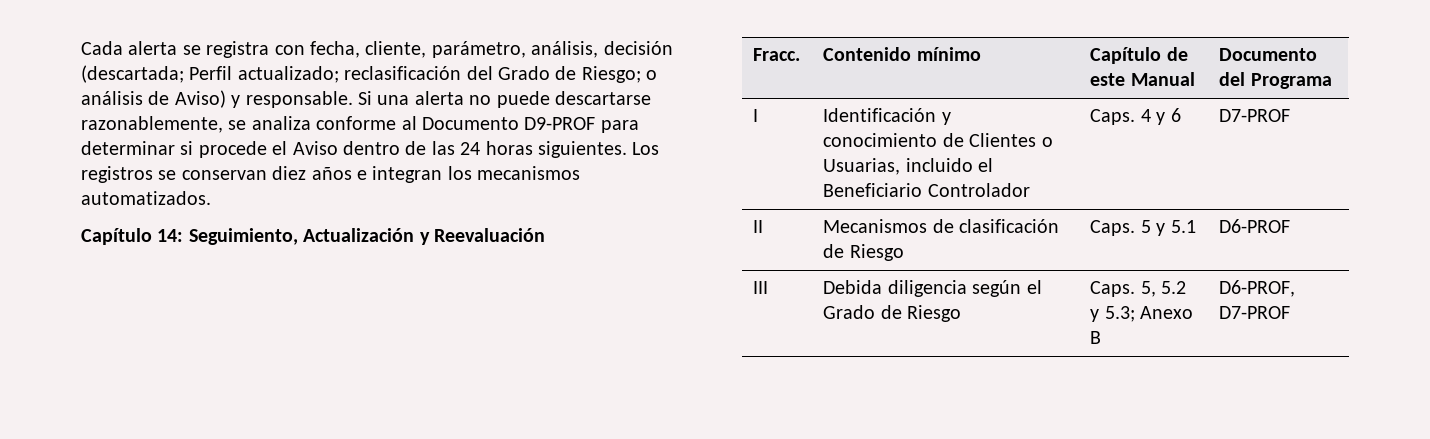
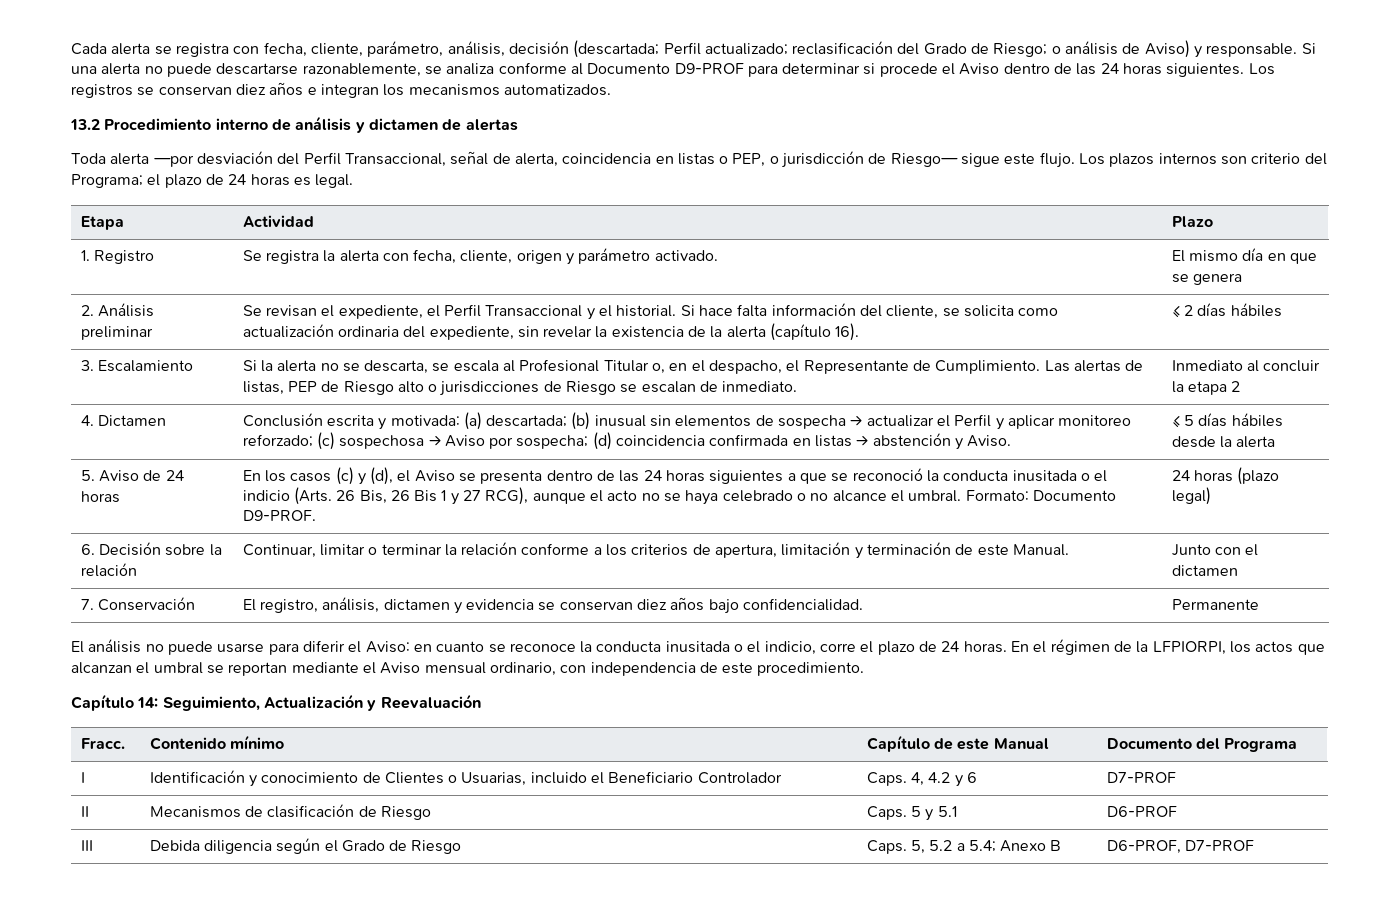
+ 13.2 Procedimiento interno de análisis y dictamen de alertas
+ Toda alerta —por desviación del Perfil Transaccional, señal de alerta, coincidencia en listas o PEP, o jurisdicción de Riesgo— sigue este flujo. Los plazos internos son criterio del Programa; el plazo de 24 horas es legal.
+ Etapa | Actividad | Plazo
+ 1. Registro | Se registra la alerta con fecha, cliente, origen y parámetro activado. | El mismo día en que se genera
+ 2. Análisis preliminar | Se revisan el expediente, el Perfil Transaccional y el historial. Si hace falta información del cliente, se solicita como actualización ordinaria del expediente, sin revelar la existencia de la alerta (capítulo 16). | ≤ 2 días hábiles
+ 3. Escalamiento | Si la alerta no se descarta, se escala al Profesional Titular o, en el despacho, el Representante de Cumplimiento. Las alertas de listas, PEP de Riesgo alto o jurisdicciones de Riesgo se escalan de inmediato. | Inmediato al concluir la etapa 2
+ 4. Dictamen | Conclusión escrita y motivada: (a) descartada; (b) inusual sin elementos de sospecha → actualizar el Perfil y aplicar monitoreo reforzado; (c) sospechosa → Aviso por sospecha; (d) coincidencia confirmada en listas → abstención y Aviso. | ≤ 5 días hábiles desde la alerta
+ 5. Aviso de 24 horas | En los casos (c) y (d), el Aviso se presenta dentro de las 24 horas siguientes a que se reconoció la conducta inusitada o el indicio (Arts. 26 Bis, 26 Bis 1 y 27 RCG), aunque el acto no se haya celebrado o no alcance el umbral. Formato: Documento D9-PROF. | 24 horas (plazo legal)
+ 6. Decisión sobre la relación | Continuar, limitar o terminar la relación conforme a los criterios de apertura, limitación y terminación de este Manual. | Junto con el dictamen
+ 7. Conservación | El registro, análisis, dictamen y evidencia se conservan diez años bajo confidencialidad. | Permanente
+ El análisis no puede usarse para diferir el Aviso: en cuanto se reconoce la conducta inusitada o el indicio, corre el plazo de 24 horas. En el régimen de la LFPIORPI, los actos que alcanzan el umbral se reportan mediante el Aviso mensual ordinario, con independencia de este procedimiento.
- I | Identificación y conocimiento de Clientes o Usuarias, incluido el Beneficiario Controlador | Caps. 4 y 6 | D7-PROF
+ I | Identificación y conocimiento de Clientes o Usuarias, incluido el Beneficiario Controlador | Caps. 4, 4.2 y 6 | D7-PROF
- III | Debida diligencia según el Grado de Riesgo | Caps. 5, 5.2 y 5.3; Anexo B | D6-PROF, D7-PROF
+ III | Debida diligencia según el Grado de Riesgo | Caps. 5, 5.2 a 5.4; Anexo B | D6-PROF, D7-PROF

